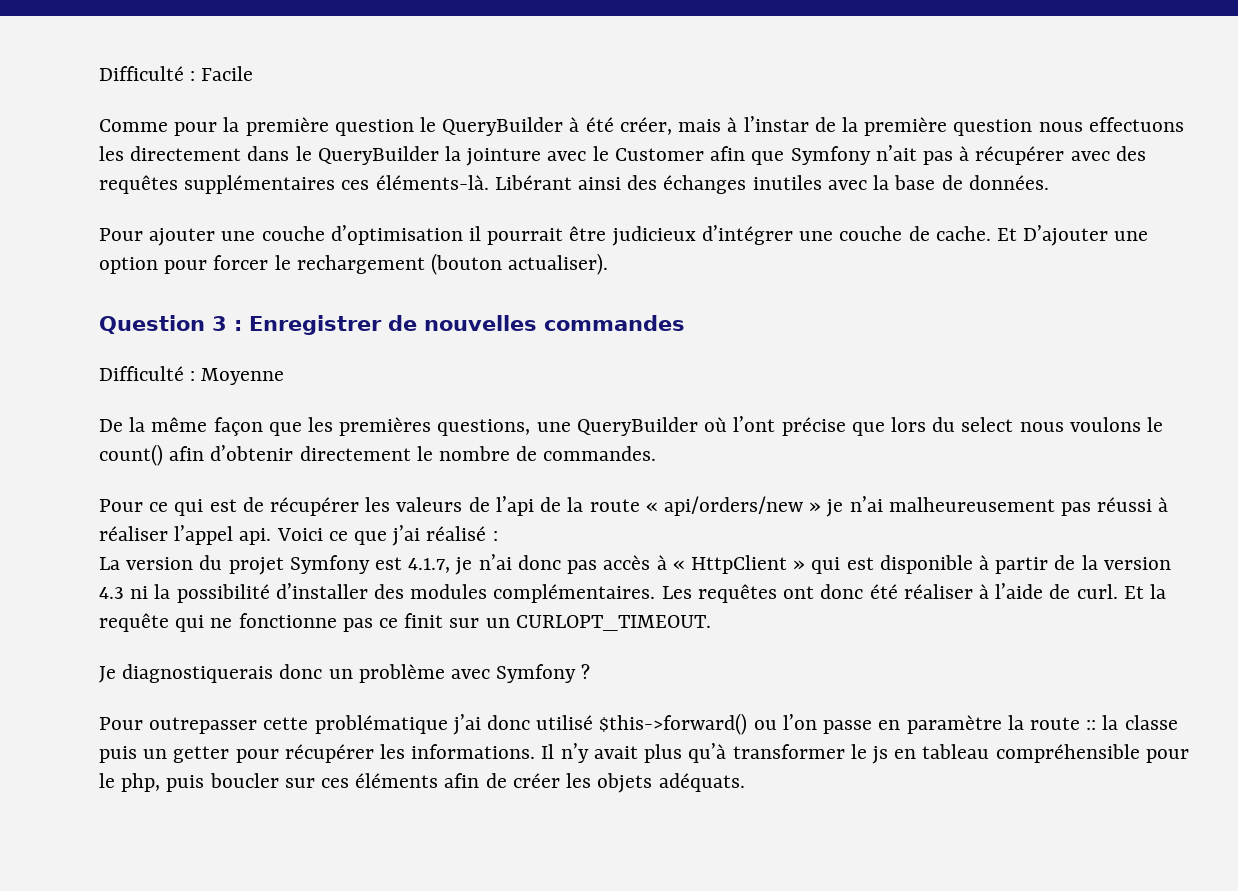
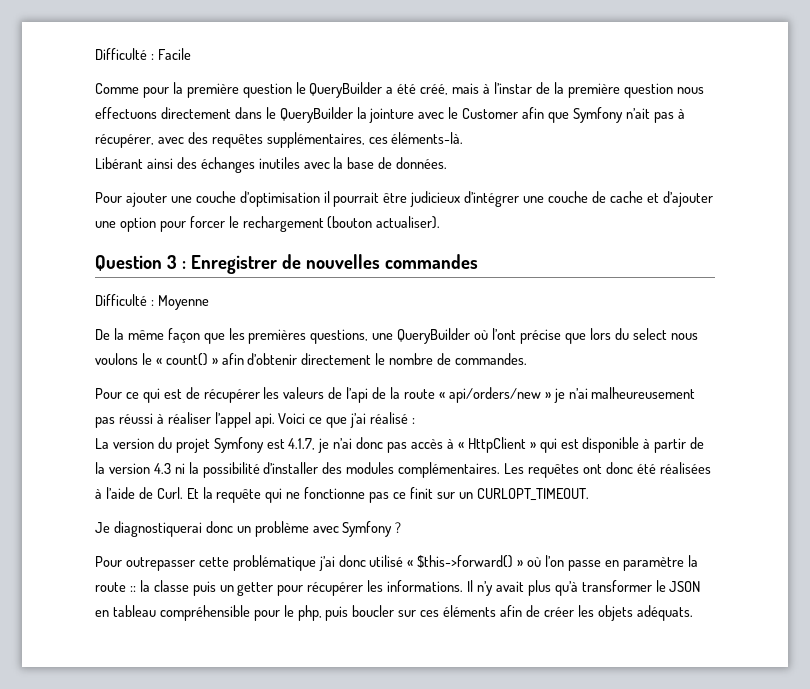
- Comme pour la première question le QueryBuilder à été créer, mais à l’instar de la première question nous effectuons les directement dans le QueryBuilder la jointure avec le Customer afin que Symfony n’ait pas à récupérer avec des requêtes supplémentaires ces éléments-là. Libérant ainsi des échanges inutiles avec la base de données.
+ Comme pour la première question le QueryBuilder a été créé, mais à l’instar de la première question nous effectuons directement dans le QueryBuilder la jointure avec le Customer afin que Symfony n’ait pas à récupérer, avec des requêtes supplémentaires, ces éléments-là.
+ Libérant ainsi des échanges inutiles avec la base de données.
- Pour ajouter une couche d’optimisation il pourrait être judicieux d’intégrer une couche de cache. Et D’ajouter une option pour forcer le rechargement (bouton actualiser).
+ Pour ajouter une couche d’optimisation il pourrait être judicieux d’intégrer une couche de cache et d’ajouter une option pour forcer le rechargement (bouton actualiser).
- De la même façon que les premières questions, une QueryBuilder où l’ont précise que lors du select nous voulons le count() afin d’obtenir directement le nombre de commandes.
+ De la même façon que les premières questions, une QueryBuilder où l’ont précise que lors du select nous voulons le « count() » afin d’obtenir directement le nombre de commandes.
- Les requêtes ont donc été réaliser à l’aide de curl.
+ Les requêtes ont donc été réalisées à l’aide de Curl.
- Je diagnostiquerais donc un problème avec Symfony ?
+ Je diagnostiquerai donc un problème avec Symfony ?
- Pour outrepasser cette problématique j’ai donc utilisé $this->forward() ou l’on passe en paramètre la route :: la classe puis un getter pour récupérer les informations.
+ Pour outrepasser cette problématique j’ai donc utilisé « $this->forward() » où l’on passe en paramètre la route :: la classe puis un getter pour récupérer les informations.
- Il n’y avait plus qu’à transformer le js en tableau compréhensible pour le php, puis boucler sur ces éléments afin de créer les objets adéquats.
+ Il n’y avait plus qu’à transformer le JSON en tableau compréhensible pour le php, puis boucler sur ces éléments afin de créer les objets adéquats.

